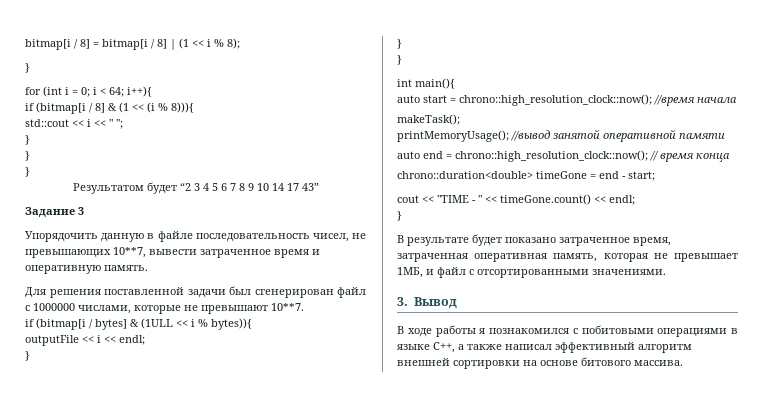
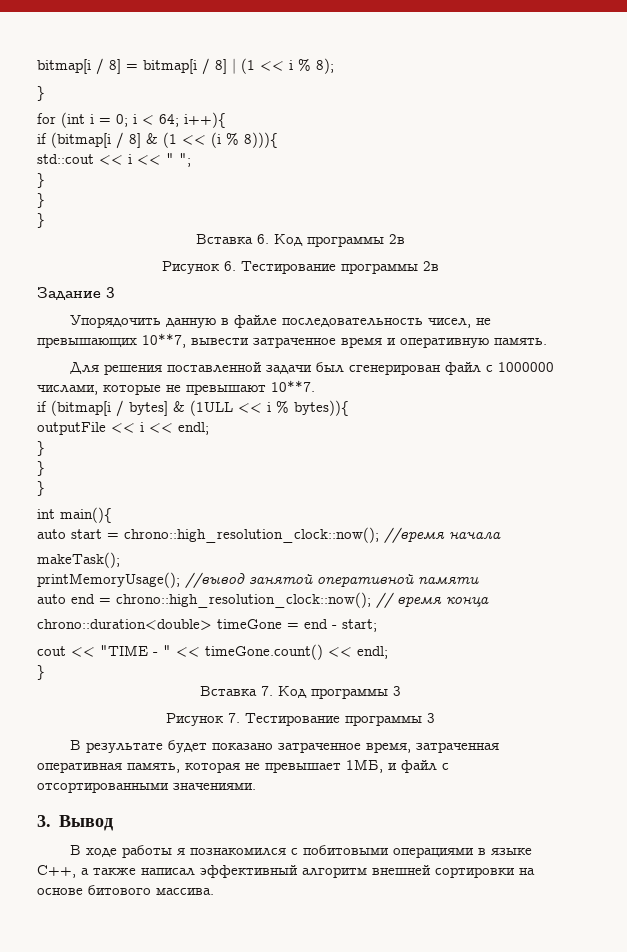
- Результатом будет “2 3 4 5 6 7 8 9 10 14 17 43”
+ Вставка 6. Код программы 2в
+ Рисунок 6. Тестирование программы 2в
+ Вставка 7. Код программы 3
+ Рисунок 7. Тестирование программы 3

